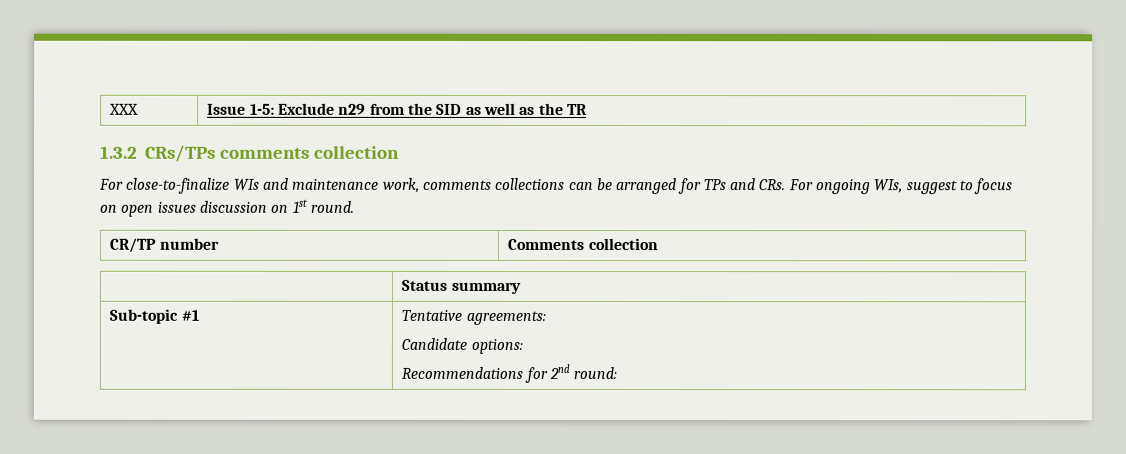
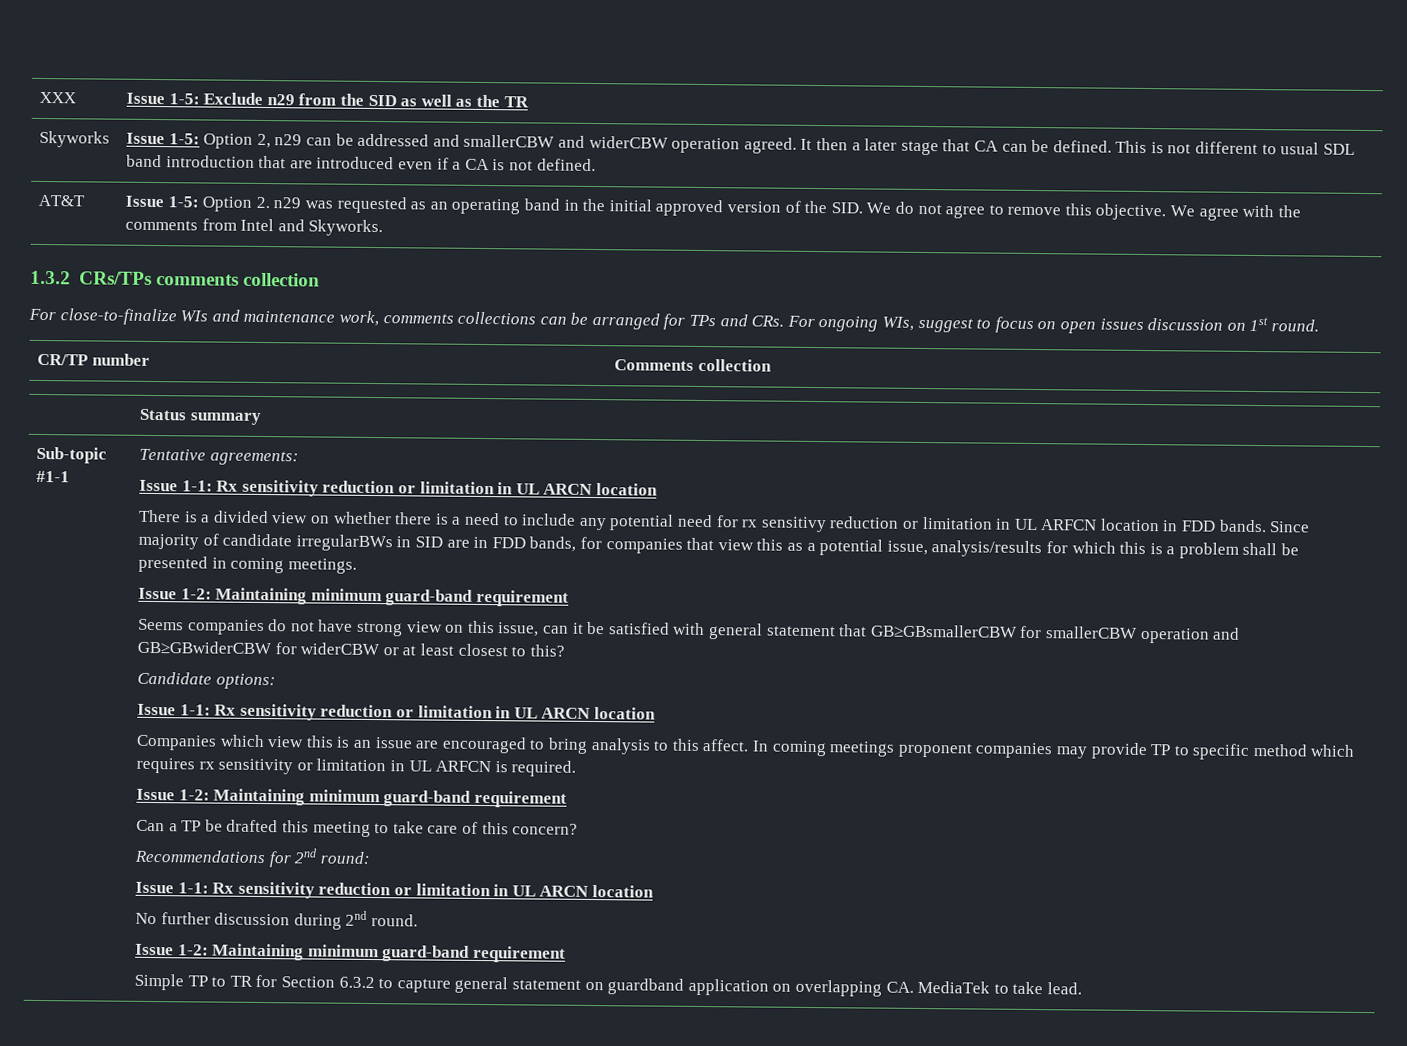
+ Skyworks | Issue 1-5: Option 2, n29 can be addressed and smallerCBW and widerCBW operation agreed. It then a later stage that CA can be defined. This is not different to usual SDL band introduction that are introduced even if a CA is not defined.
+ AT&T | Issue 1-5: Option 2. n29 was requested as an operating band in the initial approved version of the SID. We do not agree to remove this objective. We agree with the comments from Intel and Skyworks.
- Sub-topic #1
+ Sub-topic #1-1
  Tentative agreements:
+ Issue 1-1: Rx sensitivity reduction or limitation in UL ARCN location
+ There is a divided view on whether there is a need to include any potential need for rx sensitivy reduction or limitation in UL ARFCN location in FDD bands. Since majority of candidate irregularBWs in SID are in FDD bands, for companies that view this as a potential issue, analysis/results for which this is a problem shall be presented in coming meetings.
+ Issue 1-2: Maintaining minimum guard-band requirement
+ Seems companies do not have strong view on this issue, can it be satisfied with general statement that GB≥GBsmallerCBW for smallerCBW operation and GB≥GBwiderCBW for widerCBW or at least closest to this?
  Candidate options:
+ Issue 1-1: Rx sensitivity reduction or limitation in UL ARCN location
+ Companies which view this is an issue are encouraged to bring analysis to this affect. In coming meetings proponent companies may provide TP to specific method which requires rx sensitivity or limitation in UL ARFCN is required.
+ Issue 1-2: Maintaining minimum guard-band requirement
+ Can a TP be drafted this meeting to take care of this concern?
  Recommendations for 2nd round:
+ Issue 1-1: Rx sensitivity reduction or limitation in UL ARCN location
+ No further discussion during 2nd round.
+ Issue 1-2: Maintaining minimum guard-band requirement
+ Simple TP to TR for Section 6.3.2 to capture general statement on guardband application on overlapping CA. MediaTek to take lead.

